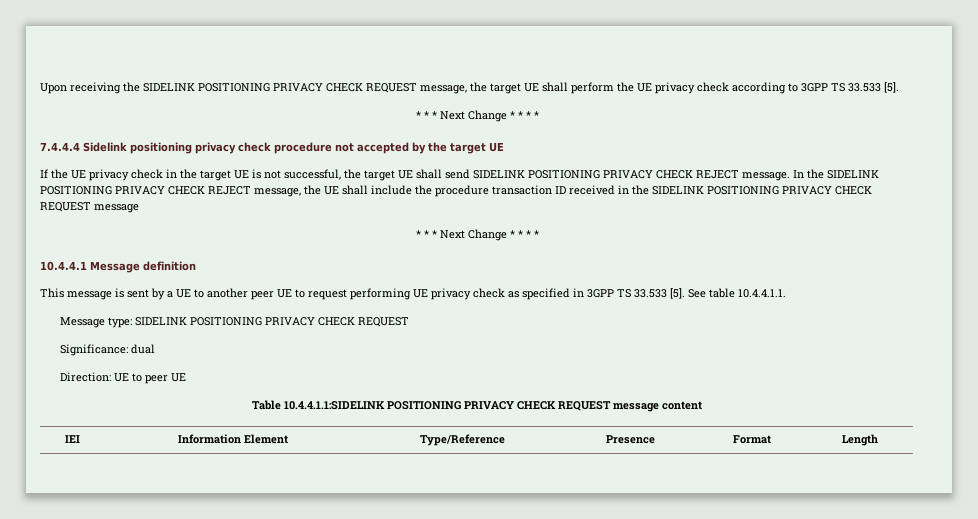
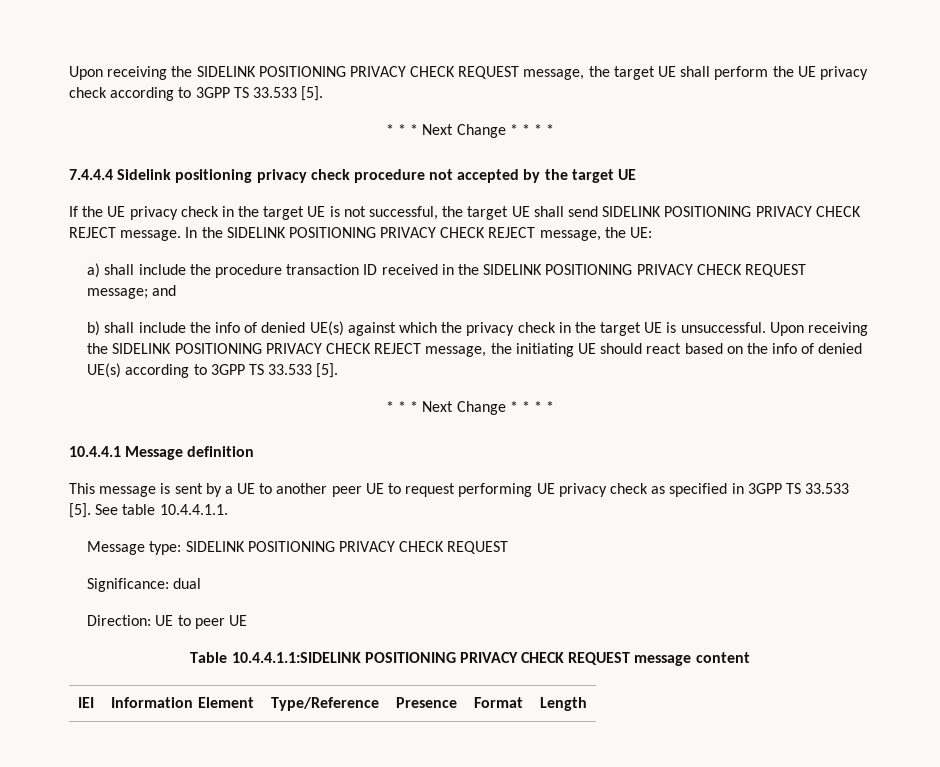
- In the SIDELINK POSITIONING PRIVACY CHECK REJECT message, the UE shall include the procedure transaction ID received in the SIDELINK POSITIONING PRIVACY CHECK REQUEST message
+ In the SIDELINK POSITIONING PRIVACY CHECK REJECT message, the UE:
+ a) shall include the procedure transaction ID received in the SIDELINK POSITIONING PRIVACY CHECK REQUEST message; and
+ b) shall include the info of denied UE(s) against which the privacy check in the target UE is unsuccessful. Upon receiving the SIDELINK POSITIONING PRIVACY CHECK REJECT message, the initiating UE should react based on the info of denied UE(s) according to 3GPP TS 33.533 [5].

